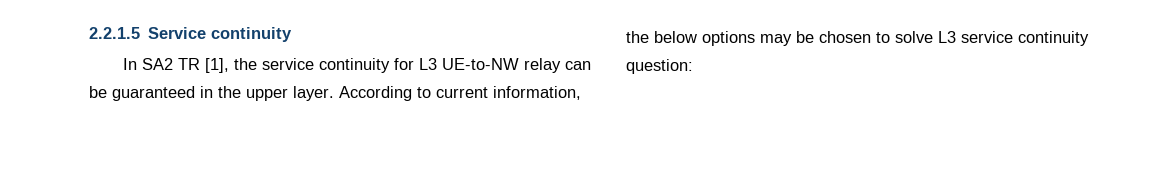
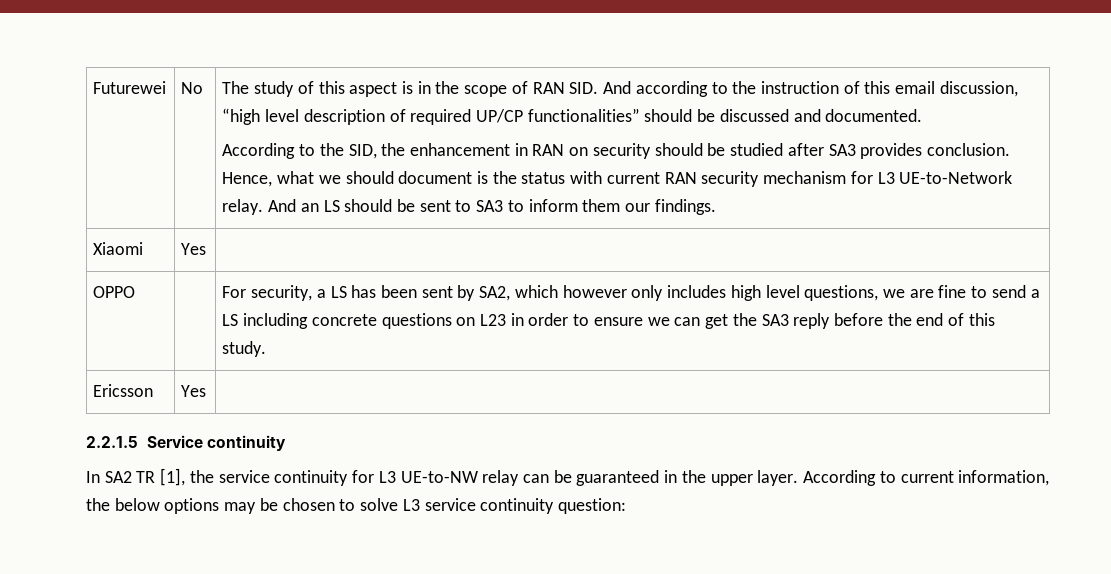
+ Futurewei | No | The study of this aspect is in the scope of RAN SID. And according to the instruction of this email discussion, “high level description of required UP/CP functionalities” should be discussed and documented.
+ According to the SID, the enhancement in RAN on security should be studied after SA3 provides conclusion. Hence, what we should document is the status with current RAN security mechanism for L3 UE-to-Network relay. And an LS should be sent to SA3 to inform them our findings.
+ Xiaomi | Yes |
+ OPPO | | For security, a LS has been sent by SA2, which however only includes high level questions, we are fine to send a LS including concrete questions on L23 in order to ensure we can get the SA3 reply before the end of this study.
+ Ericsson | Yes |

